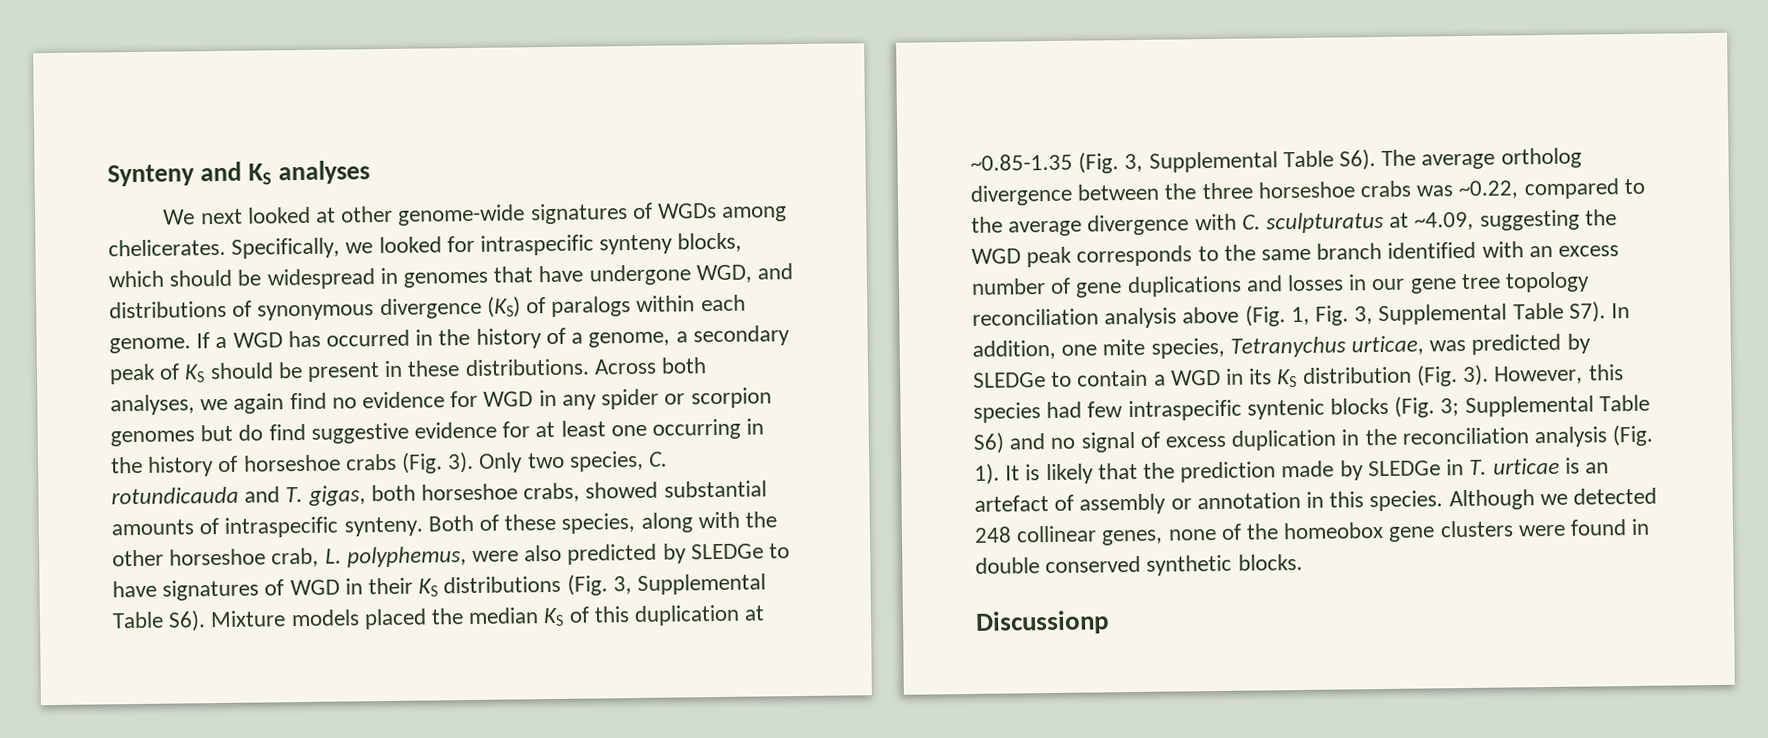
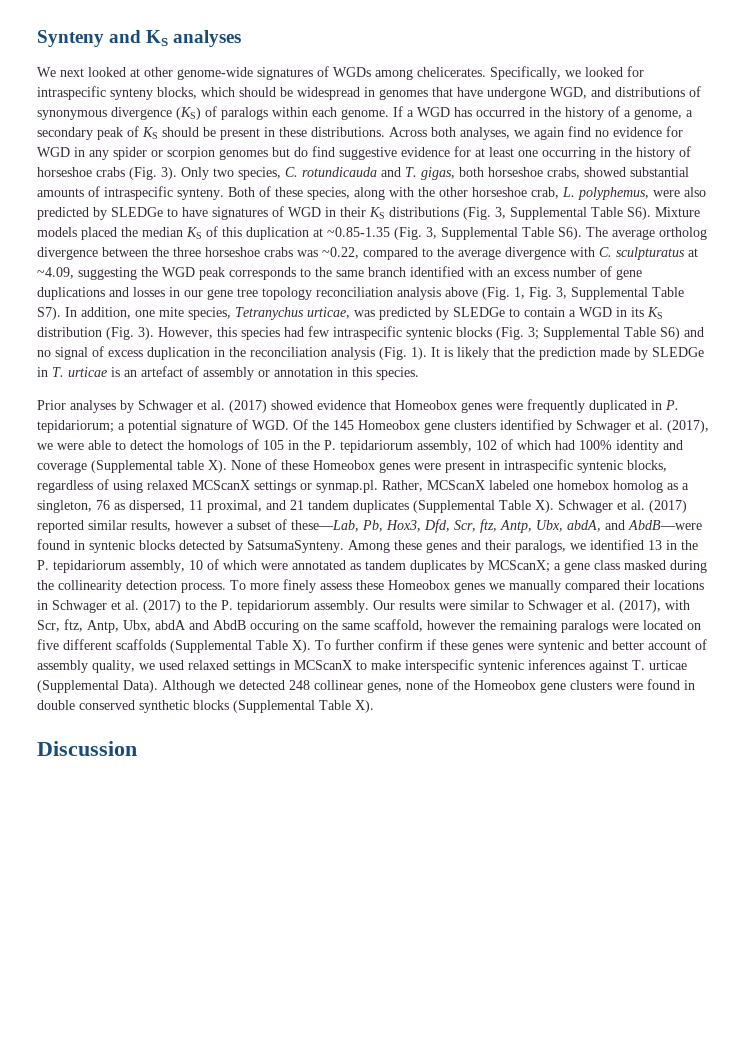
- It is likely that the prediction made by SLEDGe in T. urticae is an artefact of assembly or annotation in this species. Although we detected 248 collinear genes, none of the homeobox gene clusters were found in double conserved synthetic blocks.
- Discussionp
+ It is likely that the prediction made by SLEDGe in T. urticae is an artefact of assembly or annotation in this species.
+ Prior analyses by Schwager et al. (2017) showed evidence that Homeobox genes were frequently duplicated in P. tepidariorum; a potential signature of WGD. Of the 145 Homeobox gene clusters identified by Schwager et al. (2017), we were able to detect the homologs of 105 in the P. tepidariorum assembly, 102 of which had 100% identity and coverage (Supplemental table X). None of these Homeobox genes were present in intraspecific syntenic blocks, regardless of using relaxed MCScanX settings or synmap.pl. Rather, MCScanX labeled one homebox homolog as a singleton, 76 as dispersed, 11 proximal, and 21 tandem duplicates (Supplemental Table X). Schwager et al. (2017) reported similar results, however a subset of these—Lab, Pb, Hox3, Dfd, Scr, ftz, Antp, Ubx, abdA, and AbdB—were found in syntenic blocks detected by SatsumaSynteny. Among these genes and their paralogs, we identified 13 in the P. tepidariorum assembly, 10 of which were annotated as tandem duplicates by MCScanX; a gene class masked during the collinearity detection process. To more finely assess these Homeobox genes we manually compared their locations in Schwager et al. (2017) to the P. tepidariorum assembly. Our results were similar to Schwager et al. (2017), with Scr, ftz, Antp, Ubx, abdA and AbdB occuring on the same scaffold, however the remaining paralogs were located on five different scaffolds (Supplemental Table X). To further confirm if these genes were syntenic and better account of assembly quality, we used relaxed settings in MCScanX to make interspecific syntenic inferences against T. urticae (Supplemental Data). Although we detected 248 collinear genes, none of the Homeobox gene clusters were found in double conserved synthetic blocks (Supplemental Table X).
+ Discussion

